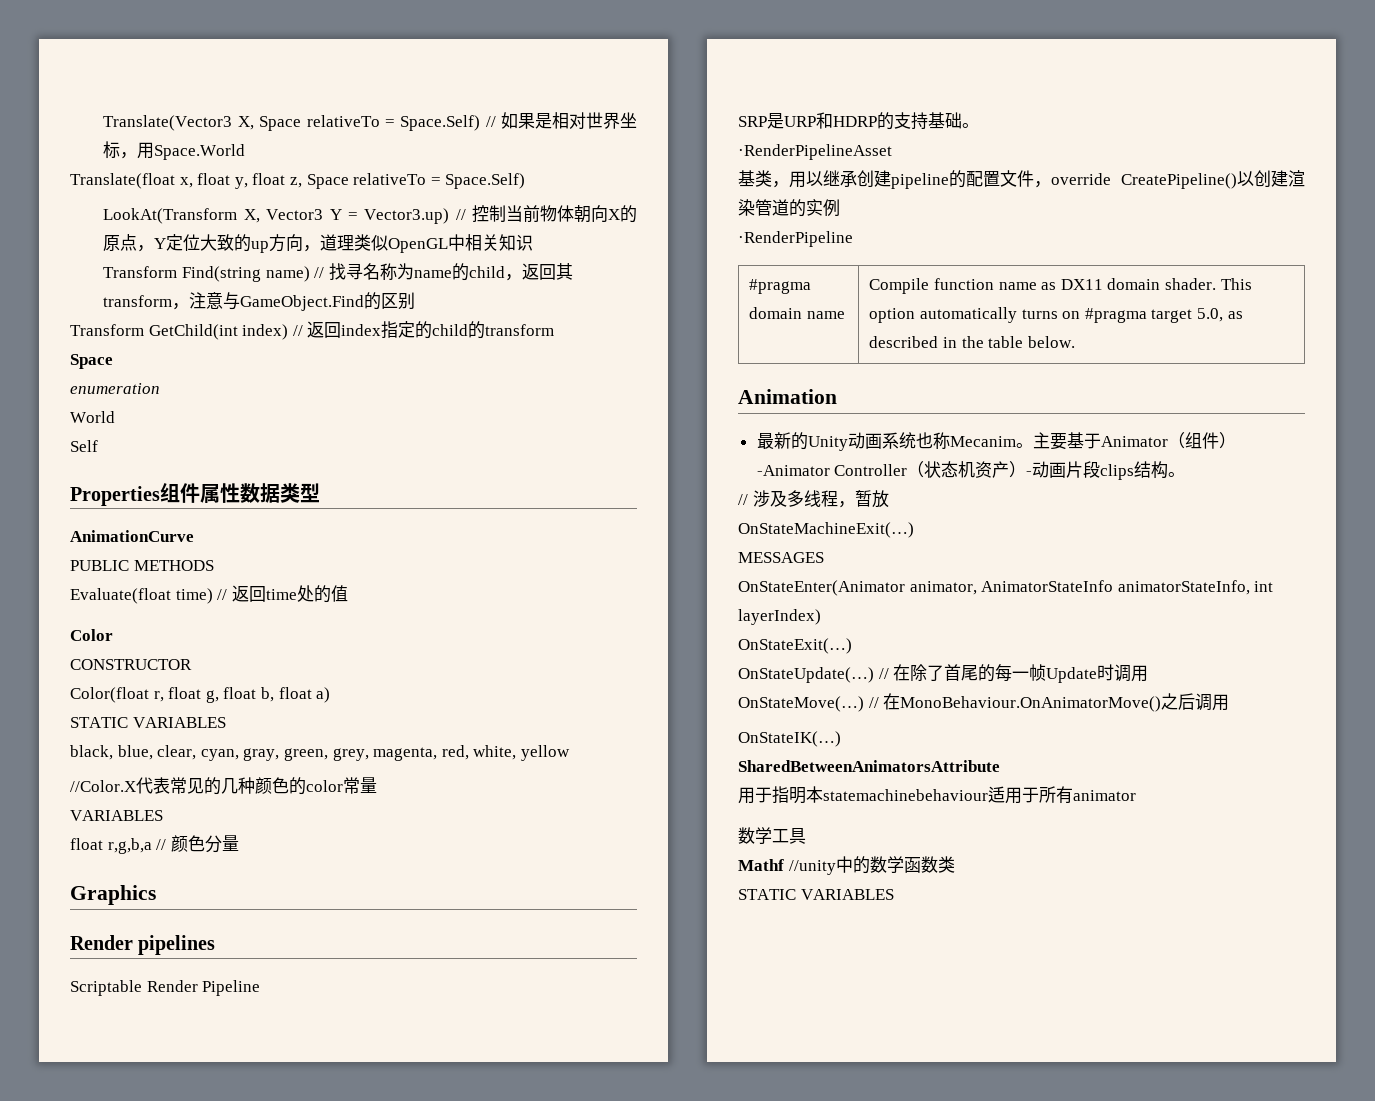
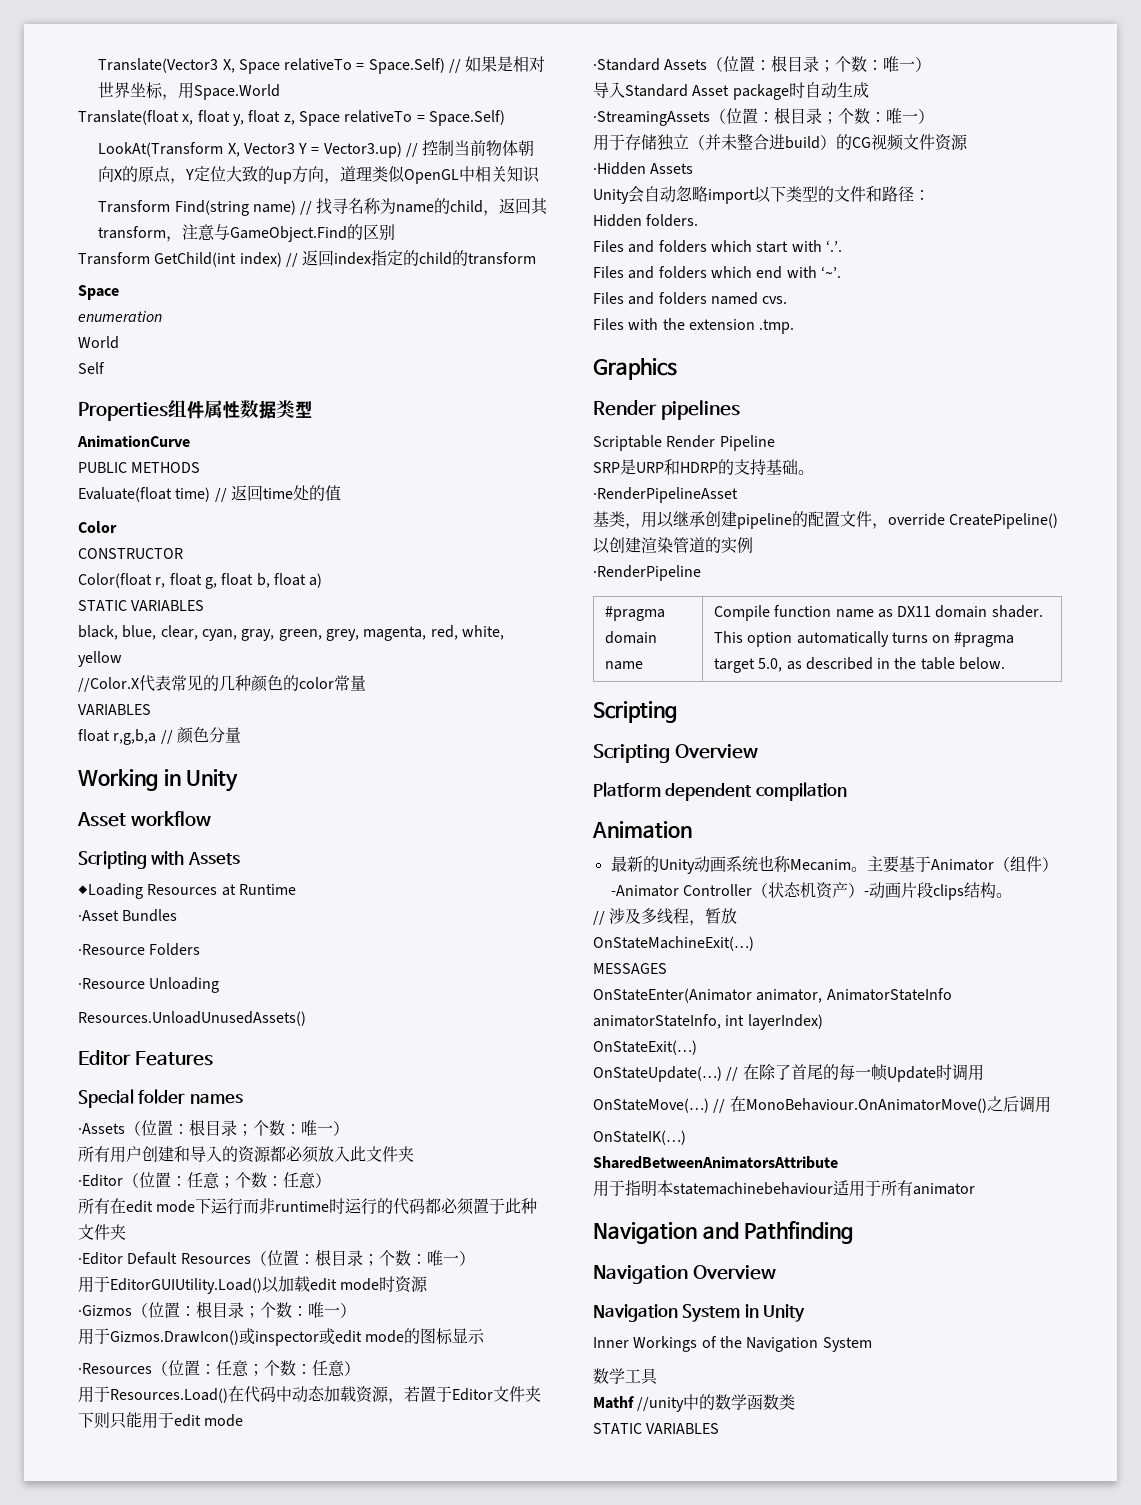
+ Working in Unity
+ Asset workflow
+ Scripting with Assets
+ ◆Loading Resources at Runtime
+ ·Asset Bundles
+ ·Resource Folders
+ ·Resource Unloading
+ Resources.UnloadUnusedAssets()
+ Editor Features
+ Special folder names
+ ·Assets（位置：根目录；个数：唯一）
+ 所有用户创建和导入的资源都必须放入此文件夹
+ ·Editor（位置：任意；个数：任意）
+ 所有在edit mode下运行而非runtime时运行的代码都必须置于此种文件夹
+ ·Editor Default Resources（位置：根目录；个数：唯一）
+ 用于EditorGUIUtility.Load()以加载edit mode时资源
+ ·Gizmos（位置：根目录；个数：唯一）
+ 用于Gizmos.DrawIcon()或inspector或edit mode的图标显示
+ ·Resources（位置：任意；个数：任意）
+ 用于Resources.Load()在代码中动态加载资源，若置于Editor文件夹下则只能用于edit mode
+ ·Standard Assets（位置：根目录；个数：唯一）
+ 导入Standard Asset package时自动生成
+ ·StreamingAssets（位置：根目录；个数：唯一）
+ 用于存储独立（并未整合进build）的CG视频文件资源
+ ·Hidden Assets
+ Unity会自动忽略import以下类型的文件和路径：
+ Hidden folders.
+ Files and folders which start with ‘.’.
+ Files and folders which end with ‘~’.
+ Files and folders named cvs.
+ Files with the extension .tmp.
  #pragma domain name | Compile function name as DX11 domain shader. This option automatically turns on #pragma target 5.0, as described in the table below.
+ Scripting
+ Scripting Overview
+ Platform dependent compilation
+ Navigation and Pathfinding
+ Navigation Overview
+ Navigation System in Unity
+ Inner Workings of the Navigation System

